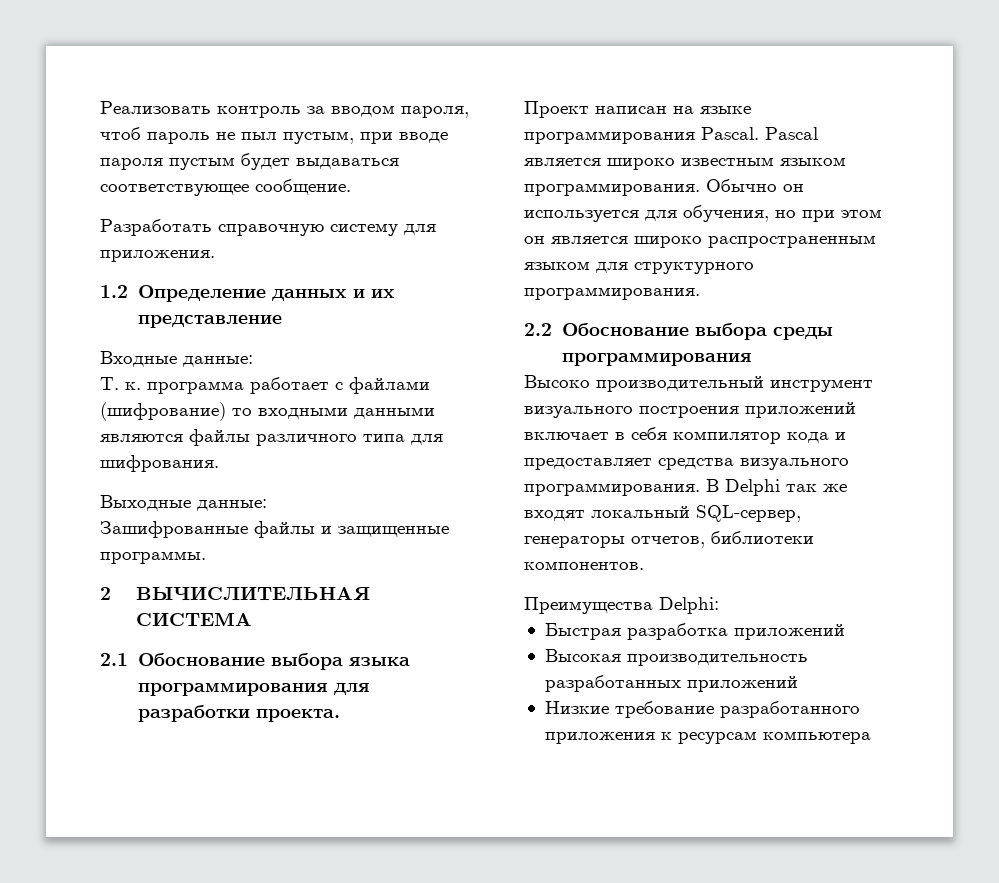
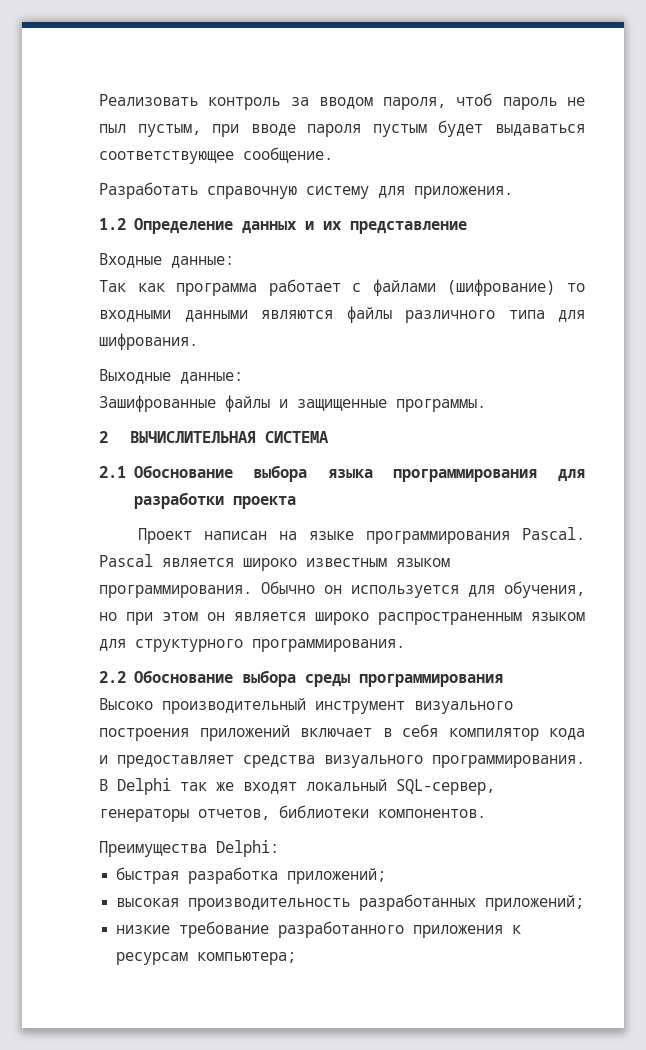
- Т. к. программа работает с файлами (шифрование) то входными данными являются файлы различного типа для шифрования.
+ Так как программа работает с файлами (шифрование) то входными данными являются файлы различного типа для шифрования.
- 2.1 Обоснование выбора языка программирования для разработки проекта.
+ 2.1 Обоснование выбора языка программирования для разработки проекта
- Быстрая разработка приложений
- Высокая производительность разработанных приложений
- Низкие требование разработанного приложения к ресурсам компьютера
+ быстрая разработка приложений;
+ высокая производительность разработанных приложений;
+ низкие требование разработанного приложения к ресурсам компьютера;

